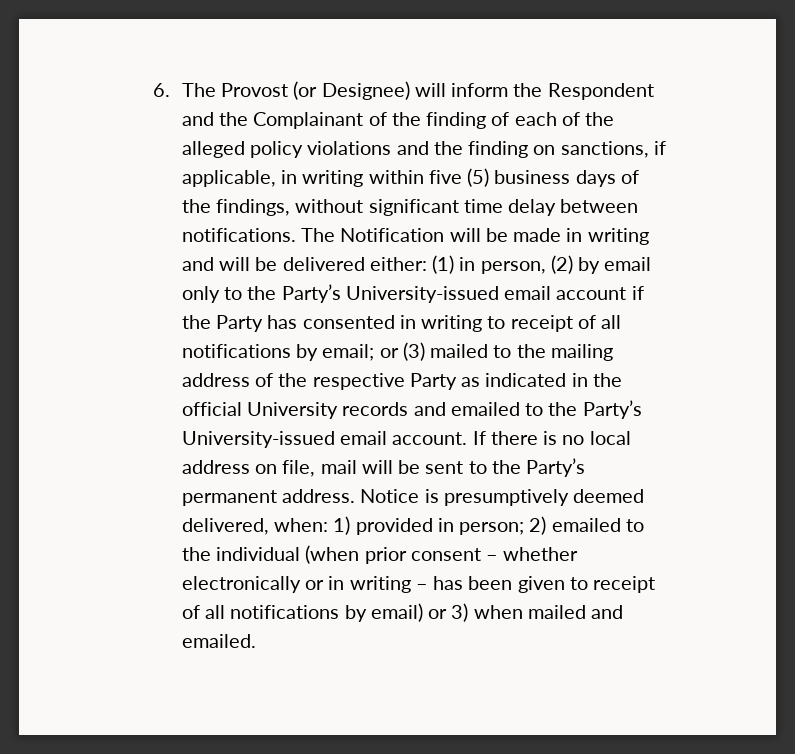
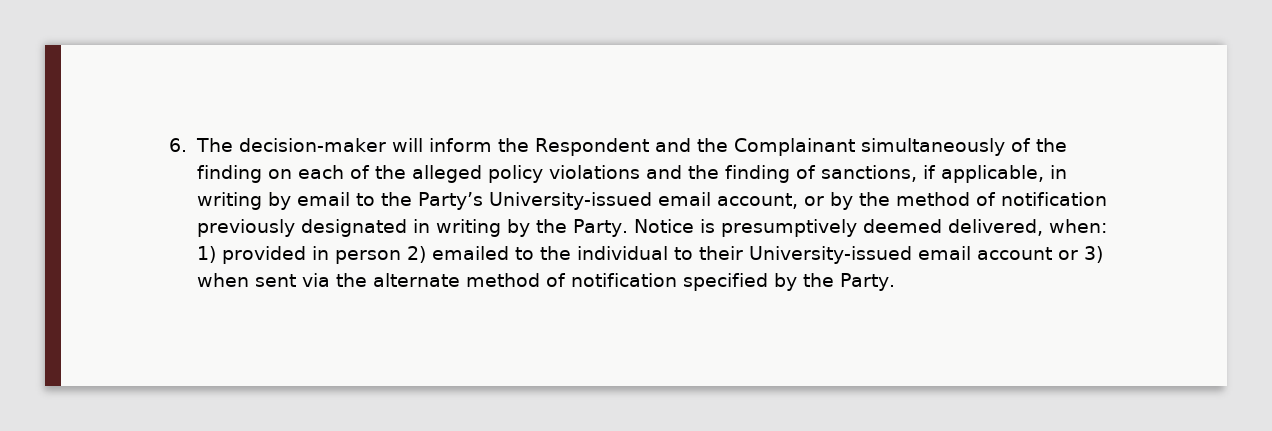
- 6. The Provost (or Designee) will inform the Respondent and the Complainant of the finding of each of the alleged policy violations and the finding on sanctions, if applicable, in writing within five (5) business days of the findings, without significant time delay between notifications. The Notification will be made in writing and will be delivered either: (1) in person, (2) by email only to the Party’s University-issued email account if the Party has consented in writing to receipt of all notifications by email; or (3) mailed to the mailing address of the respective Party as indicated in the official University records and emailed to the Party’s University-issued email account. If there is no local address on file, mail will be sent to the Party’s permanent address.
+ 6. The decision-maker will inform the Respondent and the Complainant simultaneously of the finding on each of the alleged policy violations and the finding of sanctions, if applicable, in writing by email to the Party’s University-issued email account, or by the method of notification previously designated in writing by the Party.
- Notice is presumptively deemed delivered, when: 1) provided in person; 2) emailed to the individual (when prior consent – whether electronically or in writing – has been given to receipt of all notifications by email) or 3) when mailed and emailed.
+ Notice is presumptively deemed delivered, when: 1) provided in person 2) emailed to the individual to their University-issued email account or 3) when sent via the alternate method of notification specified by the Party.

